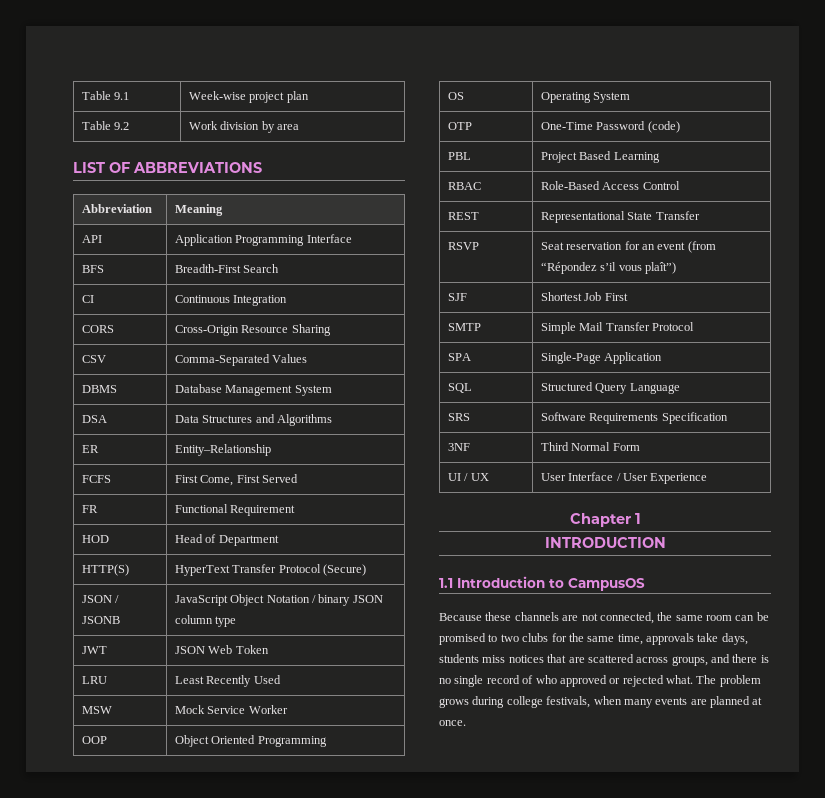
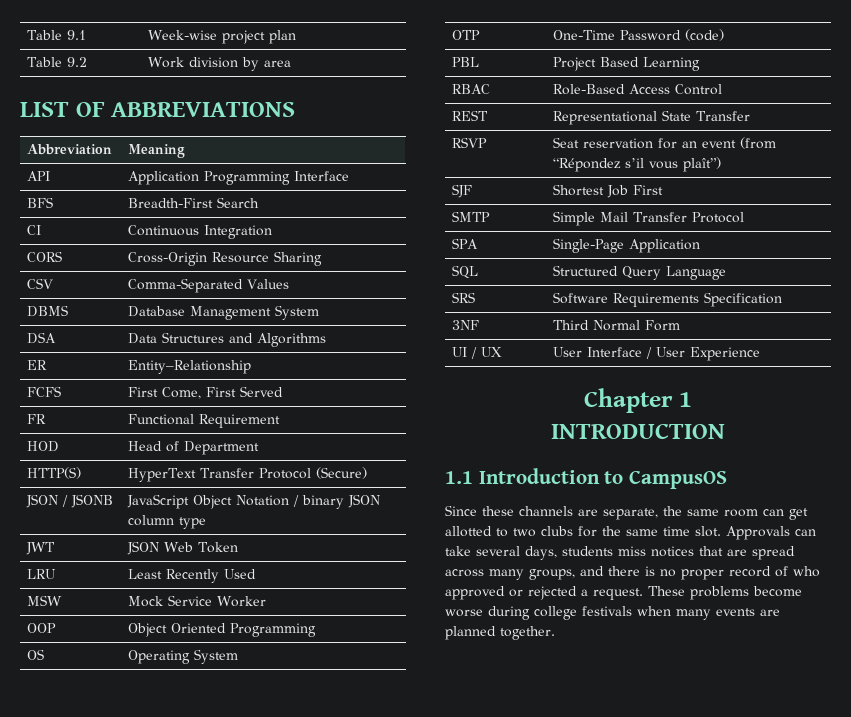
- Because these channels are not connected, the same room can be promised to two clubs for the same time, approvals take days, students miss notices that are scattered across groups, and there is no single record of who approved or rejected what. The problem grows during college festivals, when many events are planned at once.
+ Since these channels are separate, the same room can get allotted to two clubs for the same time slot. Approvals can take several days, students miss notices that are spread across many groups, and there is no proper record of who approved or rejected a request. These problems become worse during college festivals when many events are planned together.

